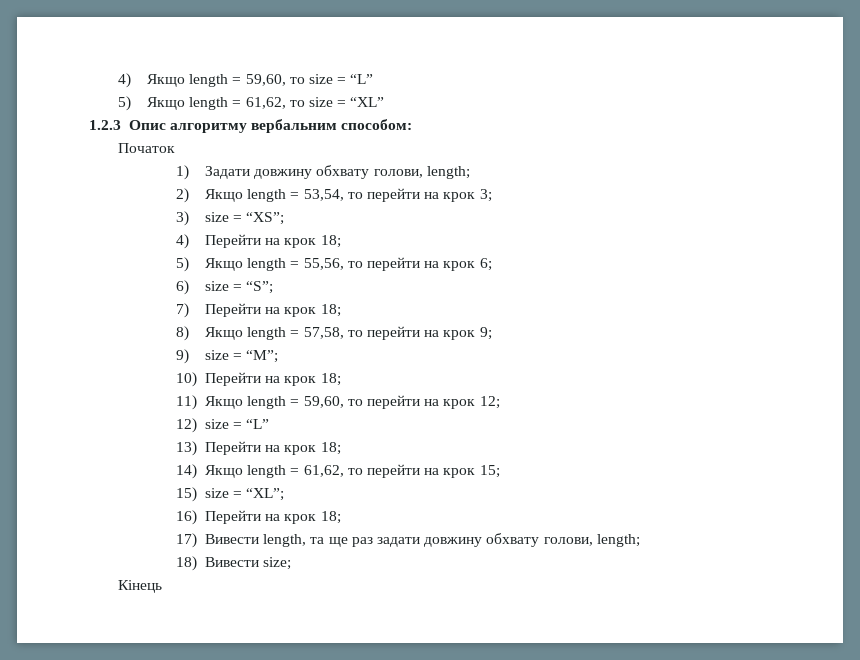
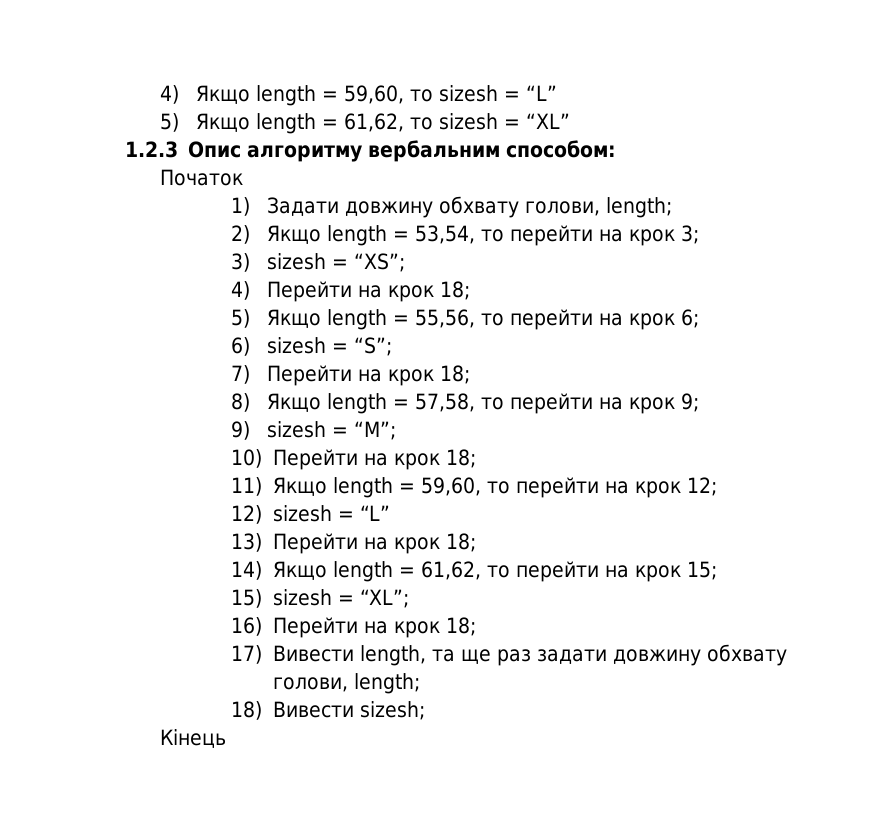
- 4) Якщо length = 59,60, то size = “L”
+ 4) Якщо length = 59,60, то sizesh = “L”
- 5) Якщо length = 61,62, то size = “XL”
+ 5) Якщо length = 61,62, то sizesh = “XL”
- 3) size = “XS”;
+ 3) sizesh = “XS”;
- 6) size = “S”;
+ 6) sizesh = “S”;
- 9) size = “M”;
+ 9) sizesh = “M”;
- 12) size = “L”
+ 12) sizesh = “L”
- 15) size = “XL”;
+ 15) sizesh = “XL”;
- 18) Вивести size;
+ 18) Вивести sizesh;

